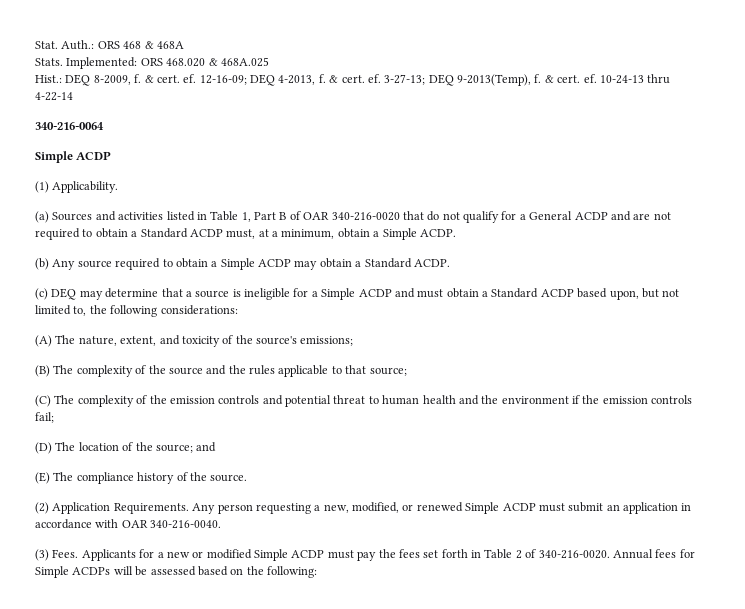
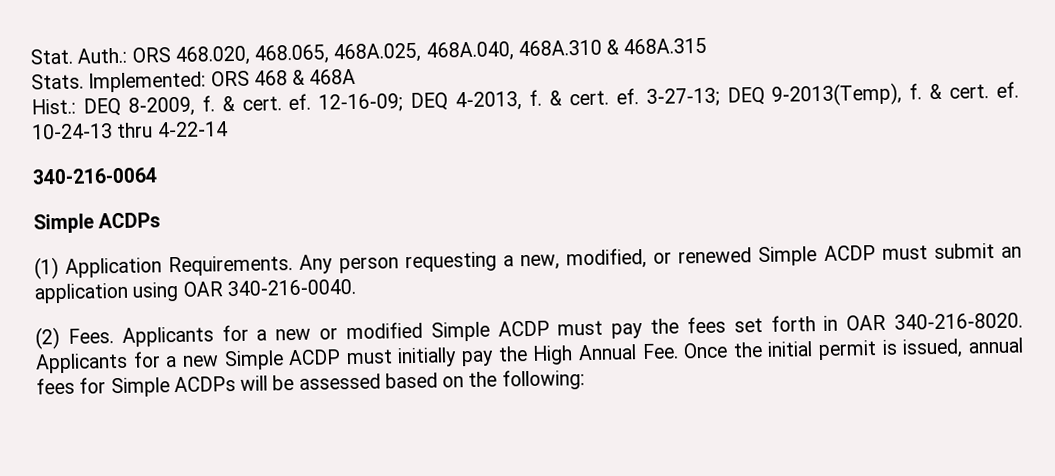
- Auth.: ORS 468 & 468A
- Stats. Implemented: ORS 468.020 & 468A.025
+ Auth.: ORS 468.020, 468.065, 468A.025, 468A.040, 468A.310 & 468A.315
+ Stats. Implemented: ORS 468 & 468A
  340-216-0064
- Simple ACDP
+ Simple ACDPs
- (1) Applicability.
- (a) Sources and activities listed in Table 1, Part B of OAR 340-216-0020 that do not qualify for a General ACDP and are not required to obtain a Standard ACDP must, at a minimum, obtain a Simple ACDP.
- (b) Any source required to obtain a Simple ACDP may obtain a Standard ACDP.
- (c) DEQ may determine that a source is ineligible for a Simple ACDP and must obtain a Standard ACDP based upon, but not limited to, the following considerations:
- (A) The nature, extent, and toxicity of the source's emissions;
- (B) The complexity of the source and the rules applicable to that source;
- (C) The complexity of the emission controls and potential threat to human health and the environment if the emission controls fail;
- (D) The location of the source; and
- (E) The compliance history of the source.
- (2) Application Requirements.
+ (1) Application Requirements.
- Any person requesting a new, modified, or renewed Simple ACDP must submit an application in accordance with OAR 340-216-0040.
+ Any person requesting a new, modified, or renewed Simple ACDP must submit an application using OAR 340-216-0040.
- (3) Fees.
+ (2) Fees.
- Applicants for a new or modified Simple ACDP must pay the fees set forth in Table 2 of 340-216-0020. Annual fees for Simple ACDPs will be assessed based on the following:
+ Applicants for a new or modified Simple ACDP must pay the fees set forth in OAR 340-216-8020. Applicants for a new Simple ACDP must initially pay the High Annual Fee. Once the initial permit is issued, annual fees for Simple ACDPs will be assessed based on the following:

